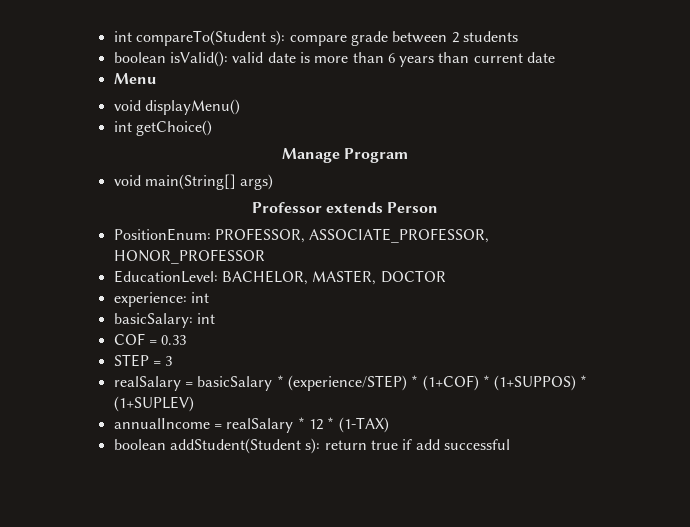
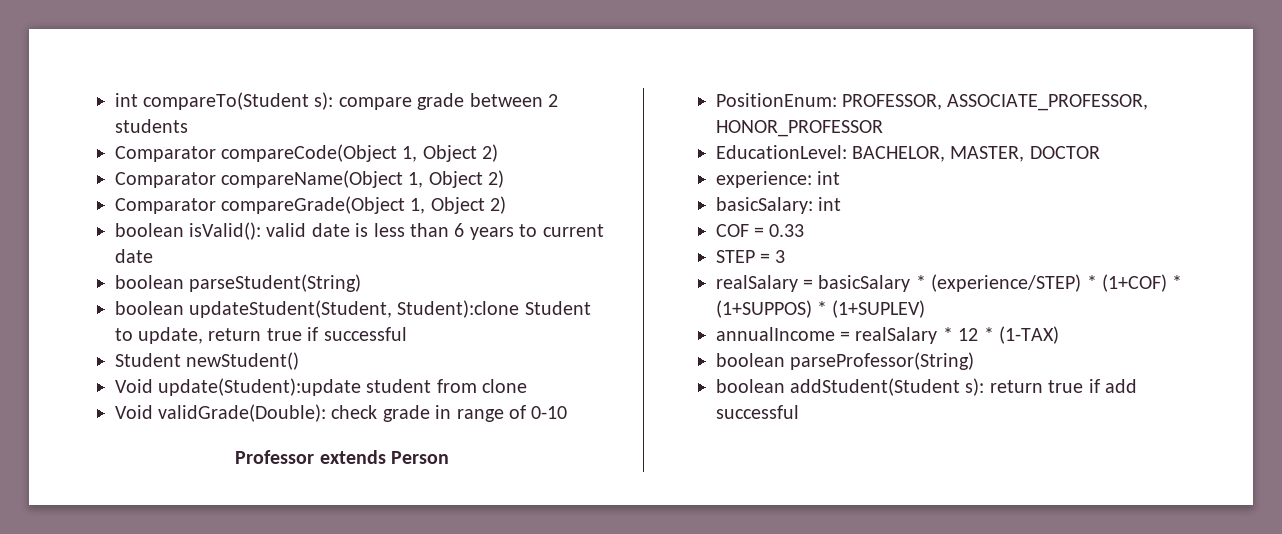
+ Comparator compareCode(Object 1, Object 2)
+ Comparator compareName(Object 1, Object 2)
+ Comparator compareGrade(Object 1, Object 2)
- boolean isValid(): valid date is more than 6 years than current date
+ boolean isValid(): valid date is less than 6 years to current date
- Menu
- void displayMenu()
- int getChoice()
- Manage Program
- void main(String[] args)
+ boolean parseStudent(String)
+ boolean updateStudent(Student, Student):clone Student to update, return true if successful
+ Student newStudent()
+ Void update(Student):update student from clone
+ Void validGrade(Double): check grade in range of 0-10
+ boolean parseProfessor(String)

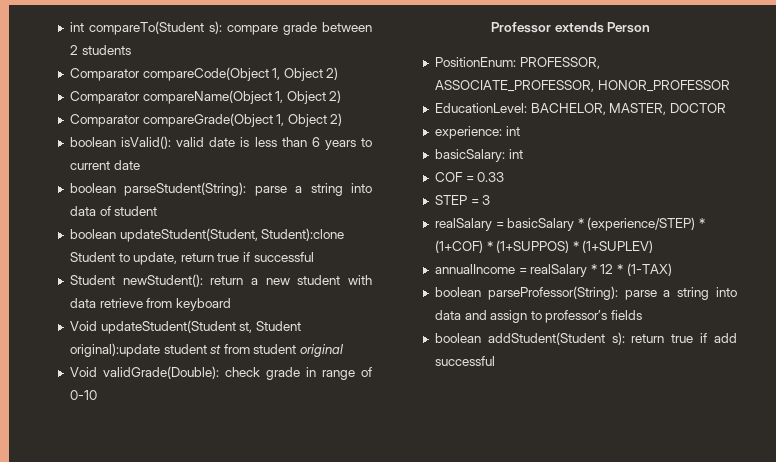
- boolean parseStudent(String)
+ boolean parseStudent(String): parse a string into data of student
- Student newStudent()
- Void update(Student):update student from clone
+ Student newStudent(): return a new student with data retrieve from keyboard
+ Void updateStudent(Student st, Student original):update student st from student original
- boolean parseProfessor(String)
+ boolean parseProfessor(String): parse a string into data and assign to professor’s fields

